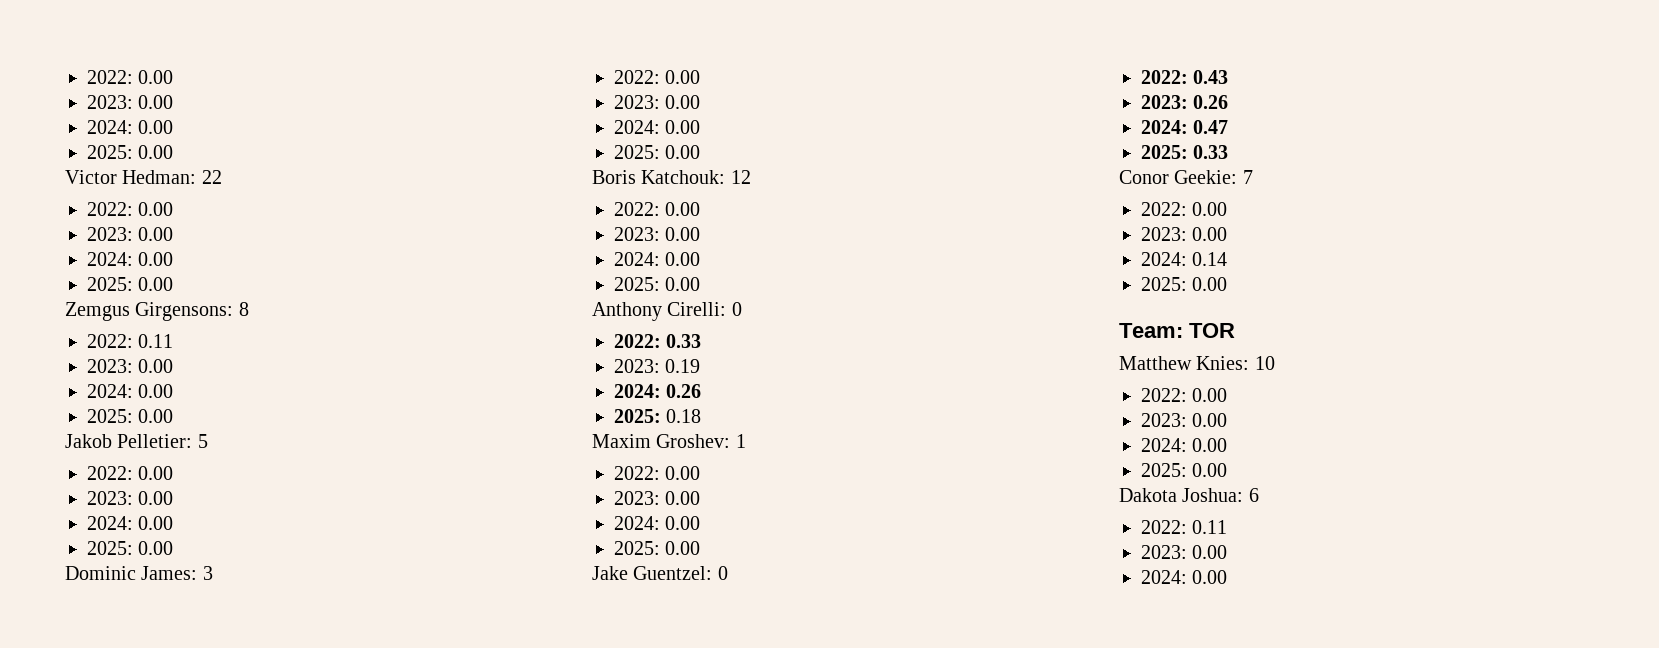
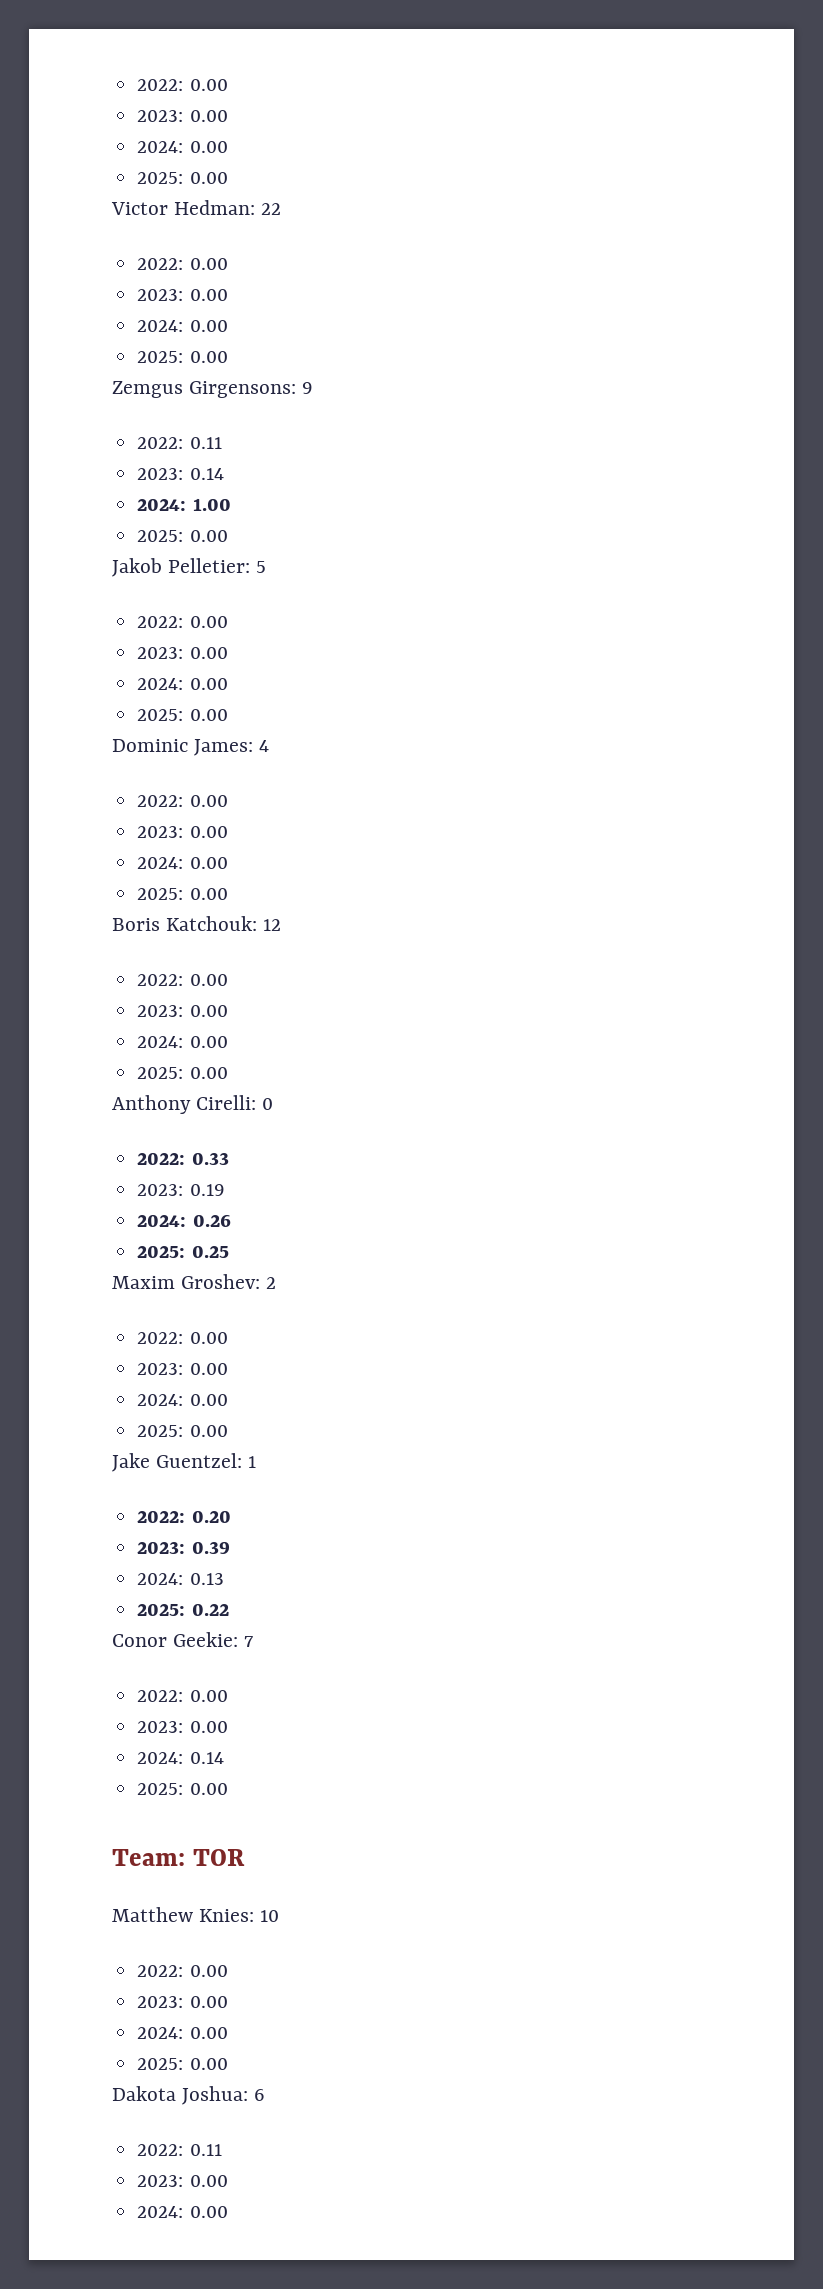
- Zemgus Girgensons: 8
+ Zemgus Girgensons: 9
  2022: 0.11
- 2023: 0.00
- 2024: 0.00
+ 2023: 0.14
+ 2024: 1.00
- Dominic James: 3
+ Dominic James: 4
- 2025: 0.18
+ 2025: 0.25
- Maxim Groshev: 1
+ Maxim Groshev: 2
- Jake Guentzel: 0
- 2022: 0.43
- 2023: 0.26
- 2024: 0.47
- 2025: 0.33
+ Jake Guentzel: 1
+ 2022: 0.20
+ 2023: 0.39
+ 2024: 0.13
+ 2025: 0.22

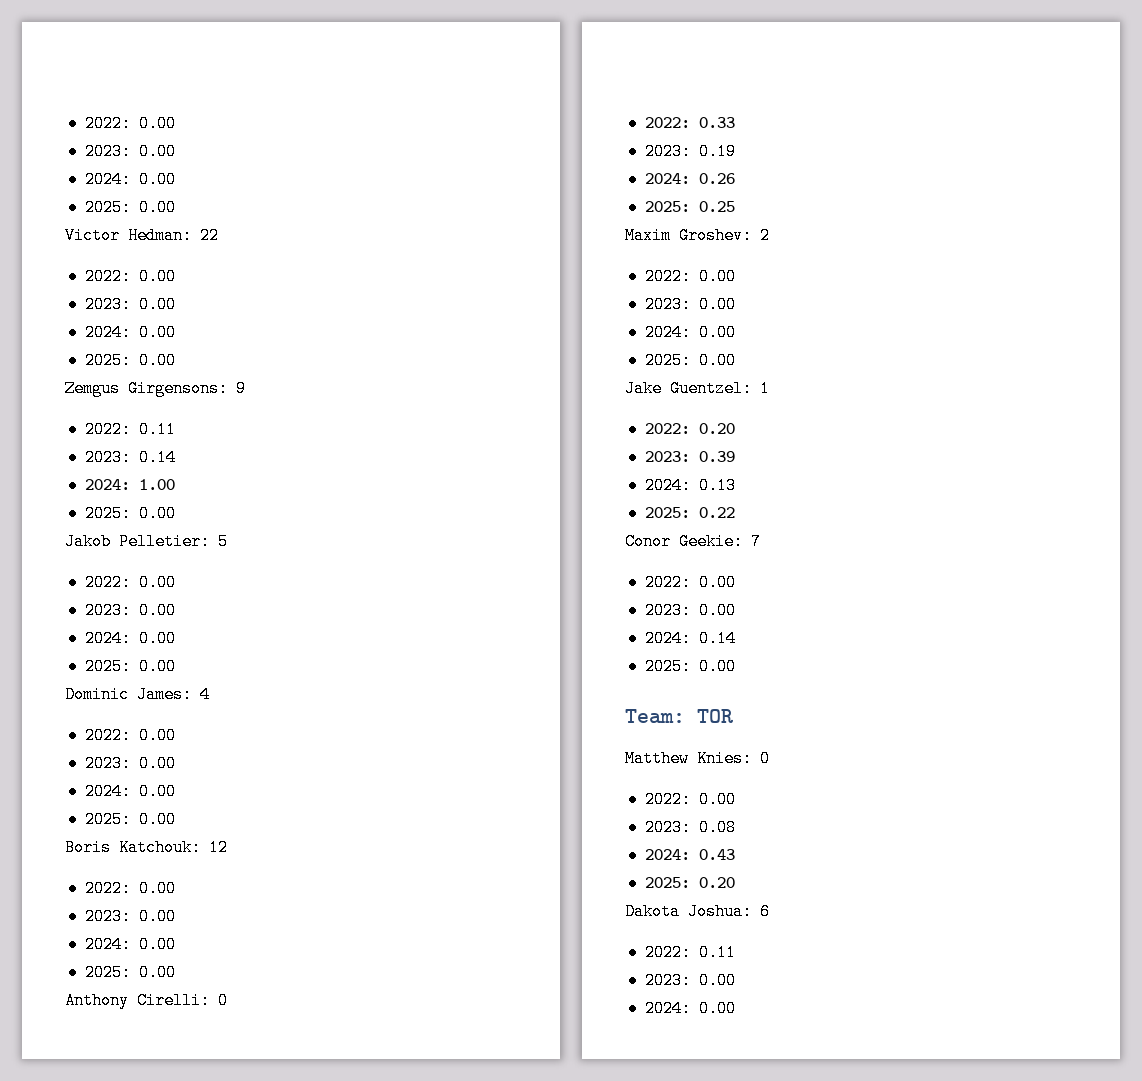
- Matthew Knies: 10
+ Matthew Knies: 0
  2022: 0.00
- 2023: 0.00
- 2024: 0.00
- 2025: 0.00
+ 2023: 0.08
+ 2024: 0.43
+ 2025: 0.20

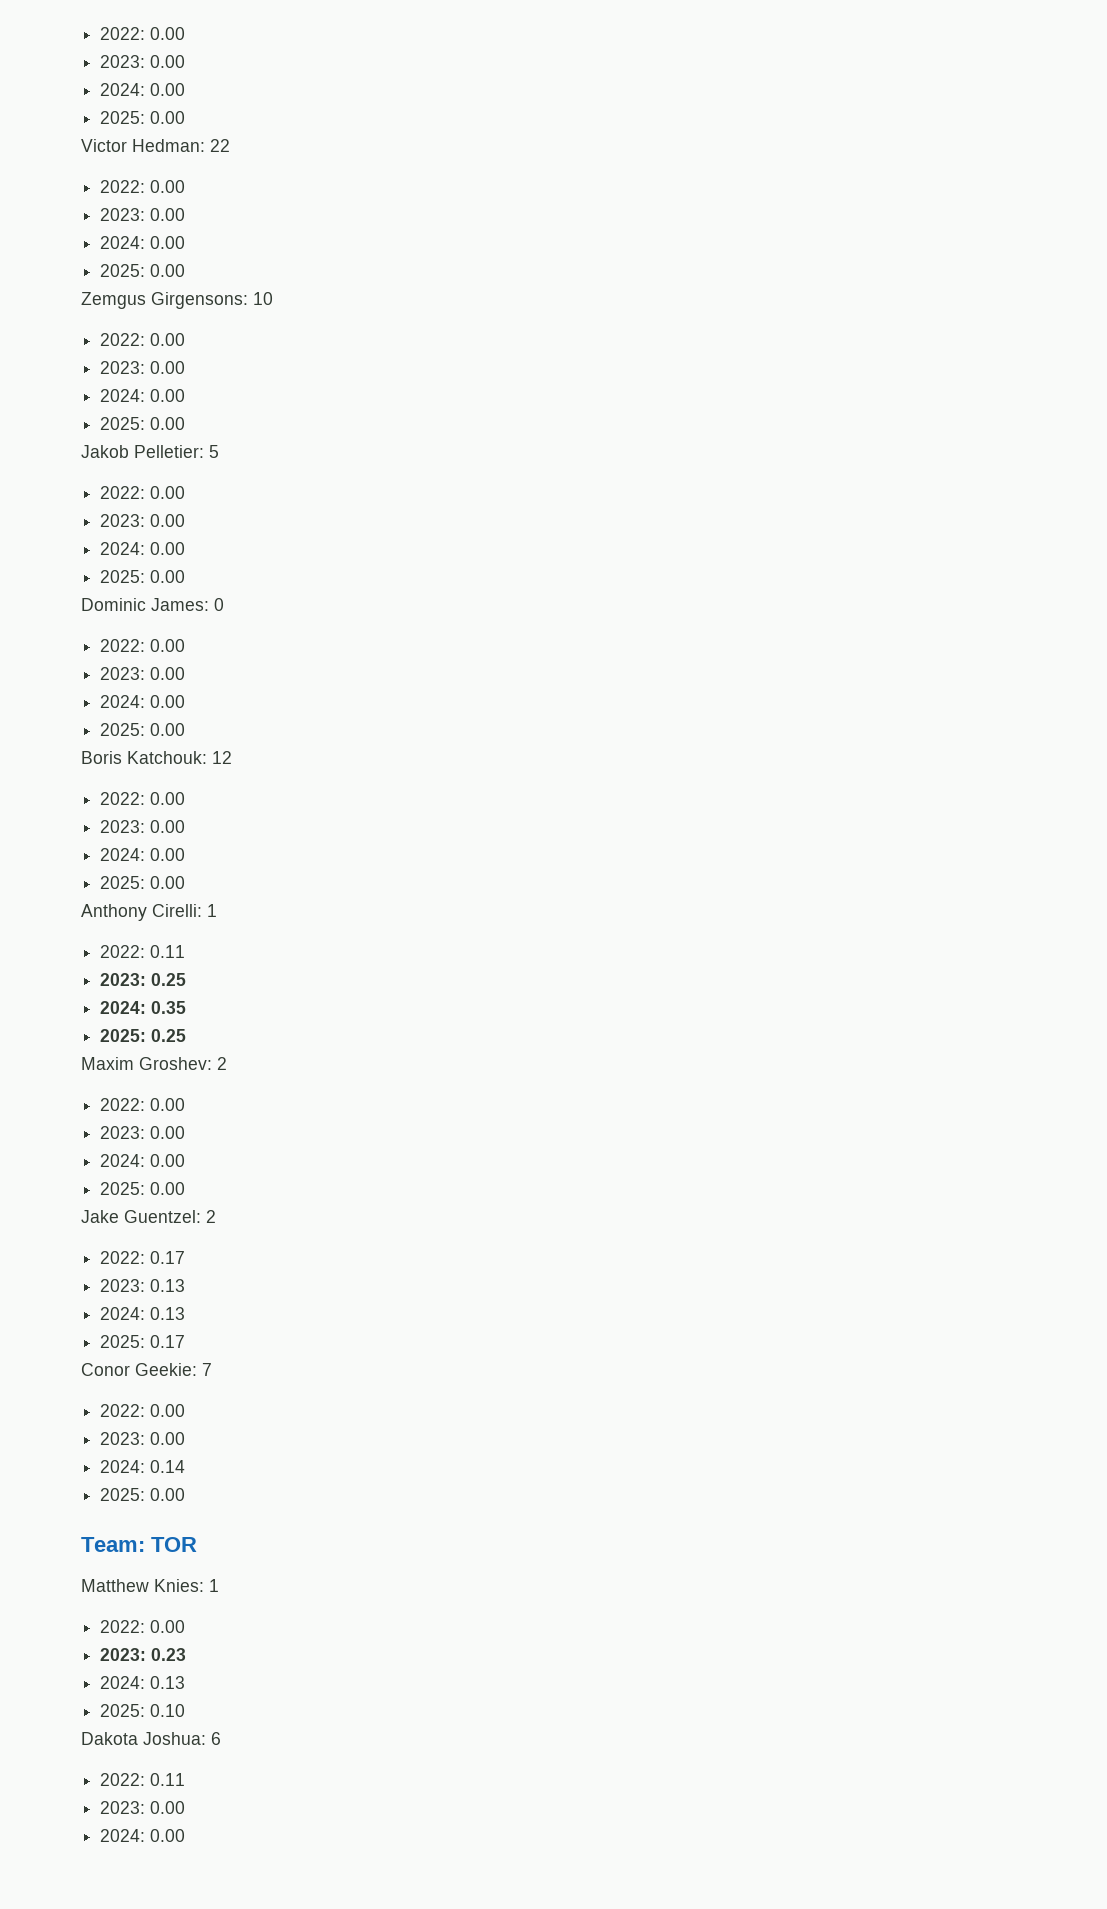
- Zemgus Girgensons: 9
- 2022: 0.11
- 2023: 0.14
- 2024: 1.00
+ Zemgus Girgensons: 10
+ 2022: 0.00
+ 2023: 0.00
+ 2024: 0.00
- Dominic James: 4
+ Dominic James: 0
- Anthony Cirelli: 0
- 2022: 0.33
- 2023: 0.19
- 2024: 0.26
+ Anthony Cirelli: 1
+ 2022: 0.11
+ 2023: 0.25
+ 2024: 0.35
- Jake Guentzel: 1
- 2022: 0.20
- 2023: 0.39
+ Jake Guentzel: 2
+ 2022: 0.17
+ 2023: 0.13
  2024: 0.13
- 2025: 0.22
+ 2025: 0.17
- Matthew Knies: 0
+ Matthew Knies: 1
  2022: 0.00
- 2023: 0.08
- 2024: 0.43
- 2025: 0.20
+ 2023: 0.23
+ 2024: 0.13
+ 2025: 0.10

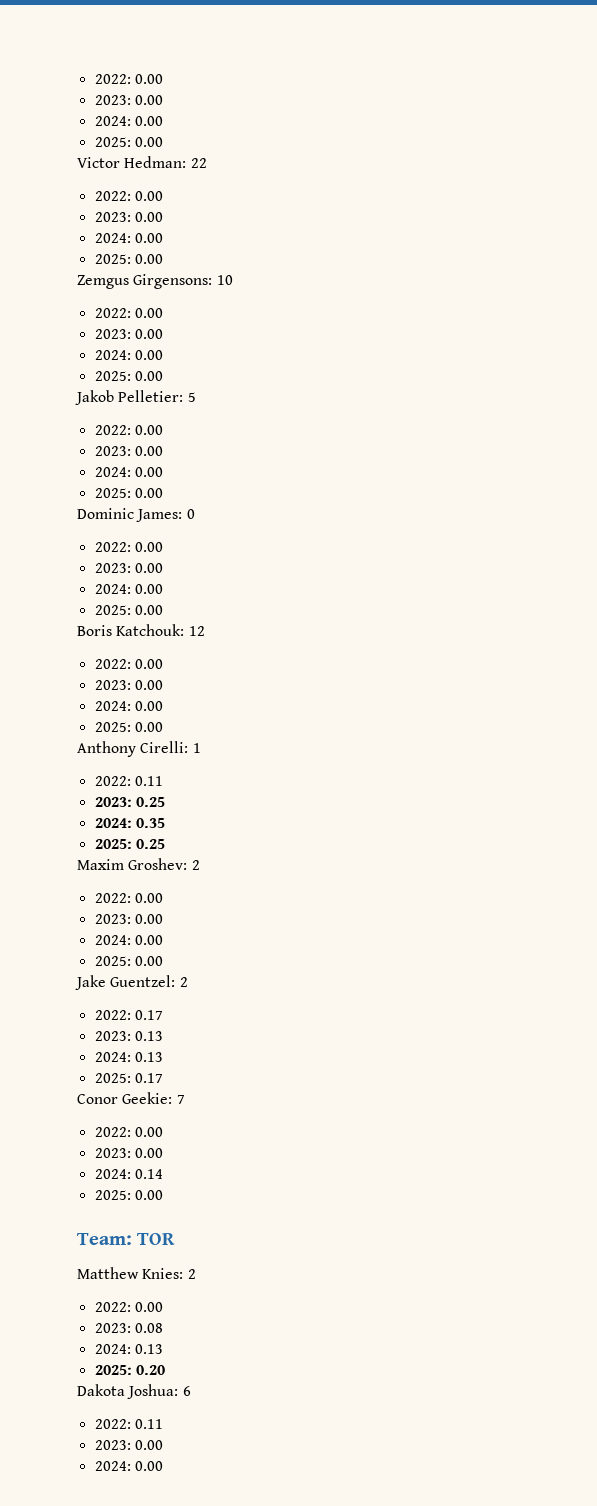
- Matthew Knies: 1
+ Matthew Knies: 2
  2022: 0.00
- 2023: 0.23
+ 2023: 0.08
  2024: 0.13
- 2025: 0.10
+ 2025: 0.20

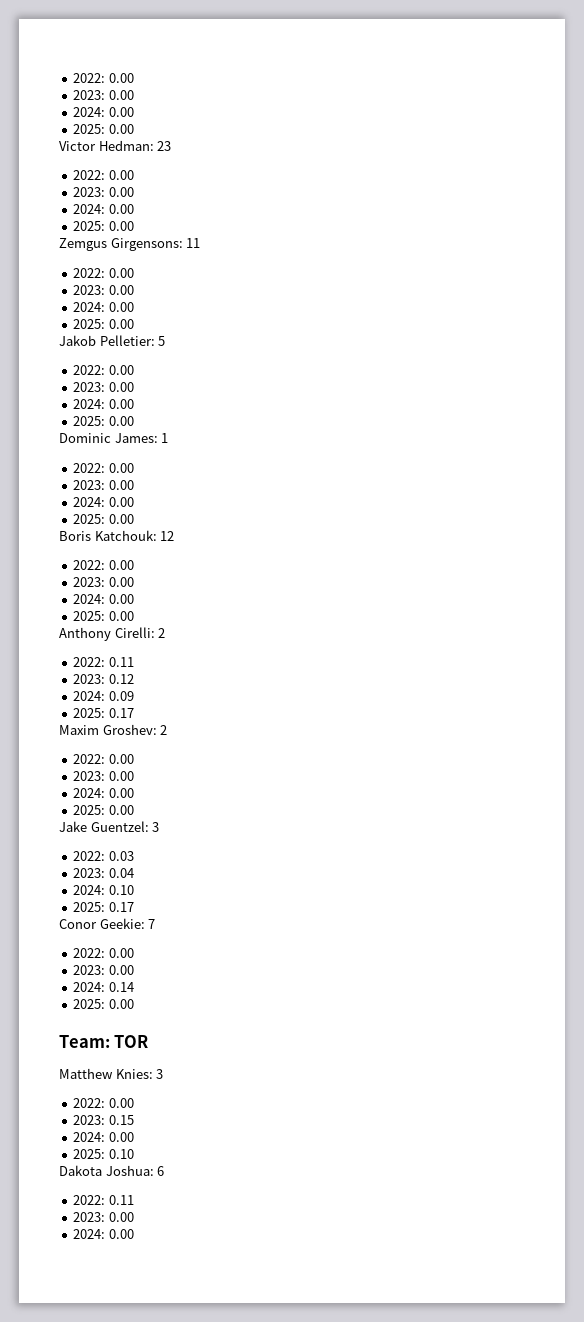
- Victor Hedman: 22
+ Victor Hedman: 23
- Zemgus Girgensons: 10
+ Zemgus Girgensons: 11
- Dominic James: 0
+ Dominic James: 1
- Anthony Cirelli: 1
+ Anthony Cirelli: 2
  2022: 0.11
- 2023: 0.25
- 2024: 0.35
- 2025: 0.25
+ 2023: 0.12
+ 2024: 0.09
+ 2025: 0.17
- Jake Guentzel: 2
- 2022: 0.17
- 2023: 0.13
- 2024: 0.13
+ Jake Guentzel: 3
+ 2022: 0.03
+ 2023: 0.04
+ 2024: 0.10
- Matthew Knies: 2
+ Matthew Knies: 3
  2022: 0.00
- 2023: 0.08
- 2024: 0.13
- 2025: 0.20
+ 2023: 0.15
+ 2024: 0.00
+ 2025: 0.10

